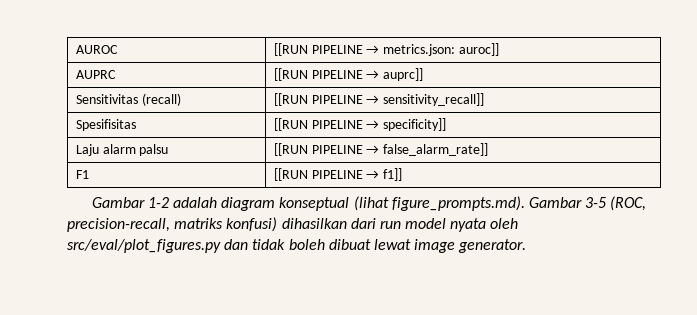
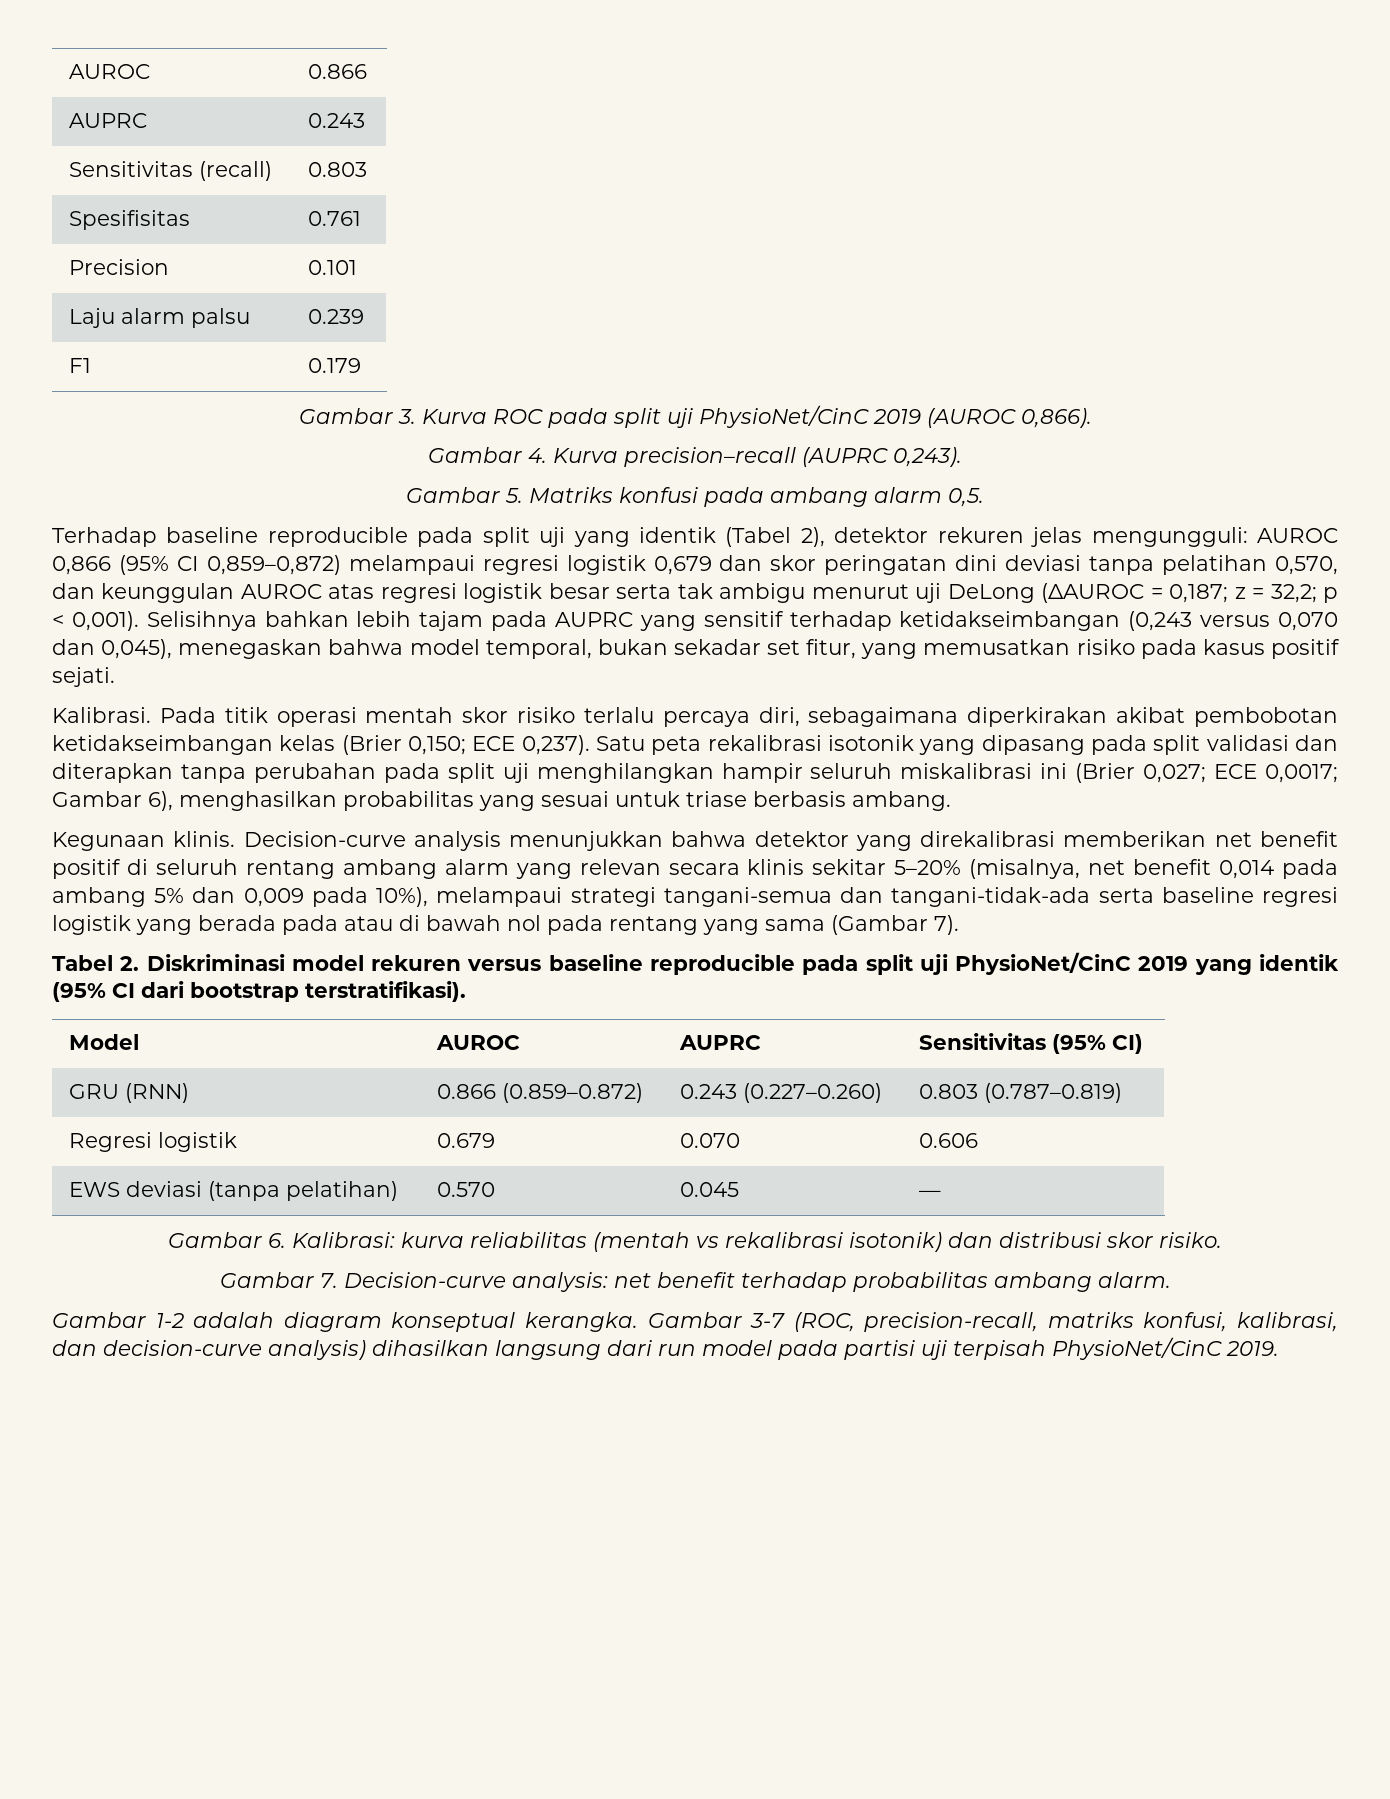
- AUROC | [[RUN PIPELINE → metrics.json: auroc]]
- AUPRC | [[RUN PIPELINE → auprc]]
- Sensitivitas (recall) | [[RUN PIPELINE → sensitivity_recall]]
- Spesifisitas | [[RUN PIPELINE → specificity]]
- Laju alarm palsu | [[RUN PIPELINE → false_alarm_rate]]
- F1 | [[RUN PIPELINE → f1]]
+ AUROC | 0.866
+ AUPRC | 0.243
+ Sensitivitas (recall) | 0.803
+ Spesifisitas | 0.761
+ Precision | 0.101
+ Laju alarm palsu | 0.239
+ F1 | 0.179
+ Gambar 3. Kurva ROC pada split uji PhysioNet/CinC 2019 (AUROC 0,866).
+ Gambar 4. Kurva precision–recall (AUPRC 0,243).
+ Gambar 5. Matriks konfusi pada ambang alarm 0,5.
+ Terhadap baseline reproducible pada split uji yang identik (Tabel 2), detektor rekuren jelas mengungguli: AUROC 0,866 (95% CI 0,859–0,872) melampaui regresi logistik 0,679 dan skor peringatan dini deviasi tanpa pelatihan 0,570, dan keunggulan AUROC atas regresi logistik besar serta tak ambigu menurut uji DeLong (ΔAUROC = 0,187; z = 32,2; p < 0,001). Selisihnya bahkan lebih tajam pada AUPRC yang sensitif terhadap ketidakseimbangan (0,243 versus 0,070 dan 0,045), menegaskan bahwa model temporal, bukan sekadar set fitur, yang memusatkan risiko pada kasus positif sejati.
+ Kalibrasi. Pada titik operasi mentah skor risiko terlalu percaya diri, sebagaimana diperkirakan akibat pembobotan ketidakseimbangan kelas (Brier 0,150; ECE 0,237). Satu peta rekalibrasi isotonik yang dipasang pada split validasi dan diterapkan tanpa perubahan pada split uji menghilangkan hampir seluruh miskalibrasi ini (Brier 0,027; ECE 0,0017; Gambar 6), menghasilkan probabilitas yang sesuai untuk triase berbasis ambang.
+ Kegunaan klinis. Decision-curve analysis menunjukkan bahwa detektor yang direkalibrasi memberikan net benefit positif di seluruh rentang ambang alarm yang relevan secara klinis sekitar 5–20% (misalnya, net benefit 0,014 pada ambang 5% dan 0,009 pada 10%), melampaui strategi tangani-semua dan tangani-tidak-ada serta baseline regresi logistik yang berada pada atau di bawah nol pada rentang yang sama (Gambar 7).
+ Tabel 2. Diskriminasi model rekuren versus baseline reproducible pada split uji PhysioNet/CinC 2019 yang identik (95% CI dari bootstrap terstratifikasi).
+ Model | AUROC | AUPRC | Sensitivitas (95% CI)
+ GRU (RNN) | 0.866 (0.859–0.872) | 0.243 (0.227–0.260) | 0.803 (0.787–0.819)
+ Regresi logistik | 0.679 | 0.070 | 0.606
+ EWS deviasi (tanpa pelatihan) | 0.570 | 0.045 | —
+ Gambar 6. Kalibrasi: kurva reliabilitas (mentah vs rekalibrasi isotonik) dan distribusi skor risiko.
+ Gambar 7. Decision-curve analysis: net benefit terhadap probabilitas ambang alarm.
- Gambar 1-2 adalah diagram konseptual (lihat figure_prompts.md). Gambar 3-5 (ROC, precision-recall, matriks konfusi) dihasilkan dari run model nyata oleh src/eval/plot_figures.py dan tidak boleh dibuat lewat image generator.
+ Gambar 1-2 adalah diagram konseptual kerangka. Gambar 3-7 (ROC, precision-recall, matriks konfusi, kalibrasi, dan decision-curve analysis) dihasilkan langsung dari run model pada partisi uji terpisah PhysioNet/CinC 2019.

